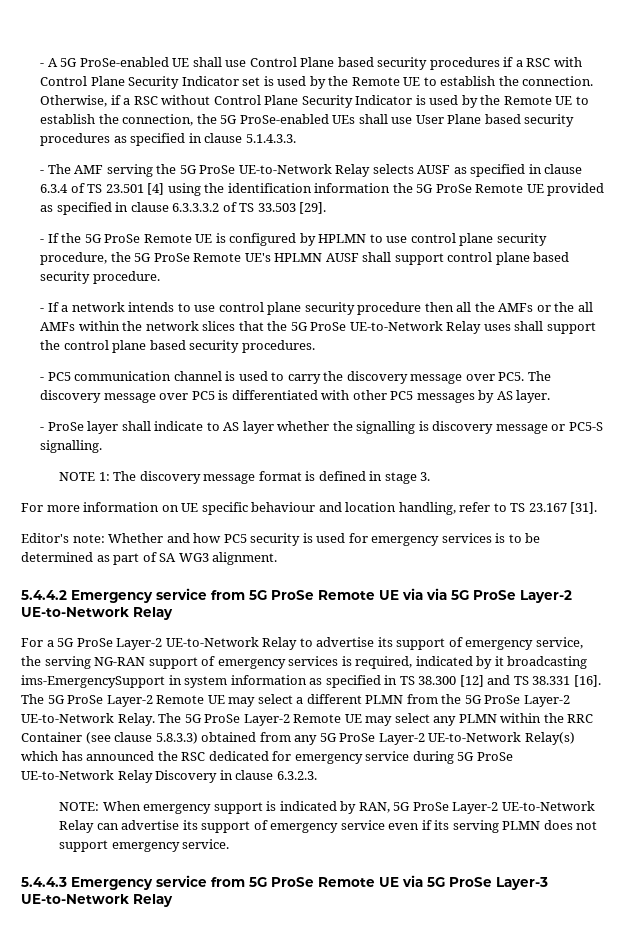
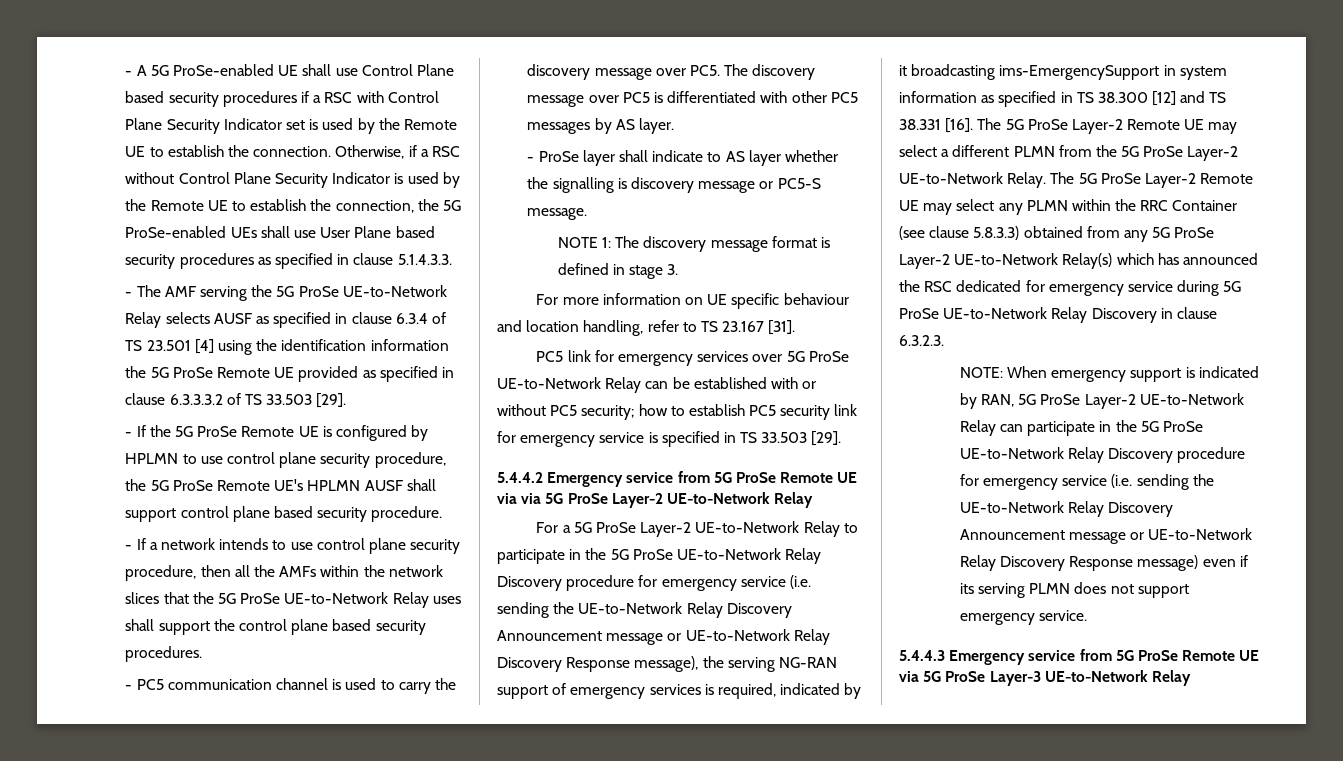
- - If a network intends to use control plane security procedure then all the AMFs or the all AMFs within the network slices that the 5G ProSe UE-to-Network Relay uses shall support the control plane based security procedures.
+ - If a network intends to use control plane security procedure, then all the AMFs within the network slices that the 5G ProSe UE-to-Network Relay uses shall support the control plane based security procedures.
- - ProSe layer shall indicate to AS layer whether the signalling is discovery message or PC5-S signalling.
+ - ProSe layer shall indicate to AS layer whether the signalling is discovery message or PC5-S message.
- Editor's note: Whether and how PC5 security is used for emergency services is to be determined as part of SA WG3 alignment.
+ PC5 link for emergency services over 5G ProSe UE-to-Network Relay can be established with or without PC5 security; how to establish PC5 security link for emergency service is specified in TS 33.503 [29].
- For a 5G ProSe Layer-2 UE-to-Network Relay to advertise its support of emergency service, the serving NG-RAN support of emergency services is required, indicated by it broadcasting ims-EmergencySupport in system information as specified in TS 38.300 [12] and TS 38.331 [16].
+ For a 5G ProSe Layer-2 UE-to-Network Relay to participate in the 5G ProSe UE-to-Network Relay Discovery procedure for emergency service (i.e. sending the UE-to-Network Relay Discovery Announcement message or UE-to-Network Relay Discovery Response message), the serving NG-RAN support of emergency services is required, indicated by it broadcasting ims-EmergencySupport in system information as specified in TS 38.300 [12] and TS 38.331 [16].
- NOTE: When emergency support is indicated by RAN, 5G ProSe Layer-2 UE-to-Network Relay can advertise its support of emergency service even if its serving PLMN does not support emergency service.
+ NOTE: When emergency support is indicated by RAN, 5G ProSe Layer-2 UE-to-Network Relay can participate in the 5G ProSe UE-to-Network Relay Discovery procedure for emergency service (i.e. sending the UE-to-Network Relay Discovery Announcement message or UE-to-Network Relay Discovery Response message) even if its serving PLMN does not support emergency service.

